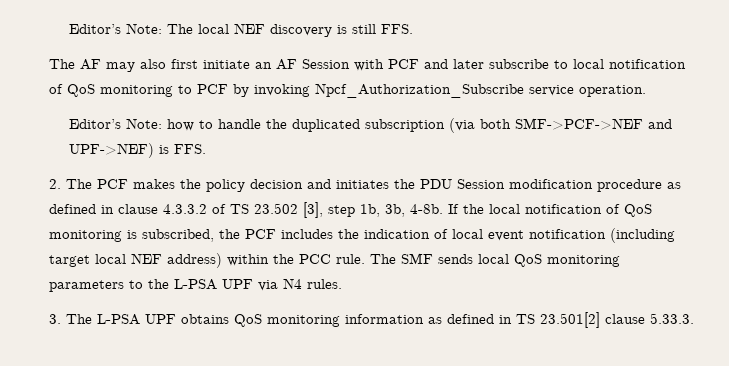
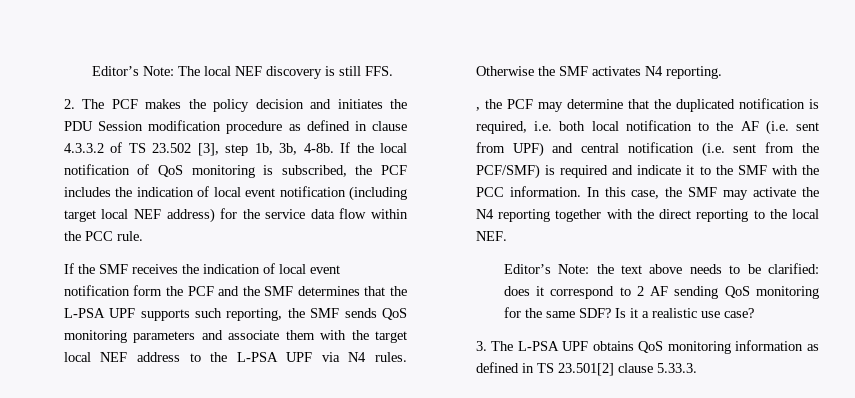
- The AF may also first initiate an AF Session with PCF and later subscribe to local notification of QoS monitoring to PCF by invoking Npcf_Authorization_Subscribe service operation.
- Editor’s Note: how to handle the duplicated subscription (via both SMF->PCF->NEF and UPF->NEF) is FFS.
- If the local notification of QoS monitoring is subscribed, the PCF includes the indication of local event notification (including target local NEF address) within the PCC rule. The SMF sends local QoS monitoring parameters to the L-PSA UPF via N4 rules.
+ If the local notification of QoS monitoring is subscribed, the PCF includes the indication of local event notification (including target local NEF address) for the service data flow within the PCC rule.
+ If the SMF receives the indication of local event notification form the PCF and the SMF determines that the L-PSA UPF supports such reporting, the SMF sends QoS monitoring parameters and associate them with the target local NEF address to the L-PSA UPF via N4 rules. Otherwise the SMF activates N4 reporting.
+ , the PCF may determine that the duplicated notification is required, i.e. both local notification to the AF (i.e. sent from UPF) and central notification (i.e. sent from the PCF/SMF) is required and indicate it to the SMF with the PCC information. In this case, the SMF may activate the N4 reporting together with the direct reporting to the local NEF.
+ Editor’s Note: the text above needs to be clarified: does it correspond to 2 AF sending QoS monitoring for the same SDF? Is it a realistic use case?

